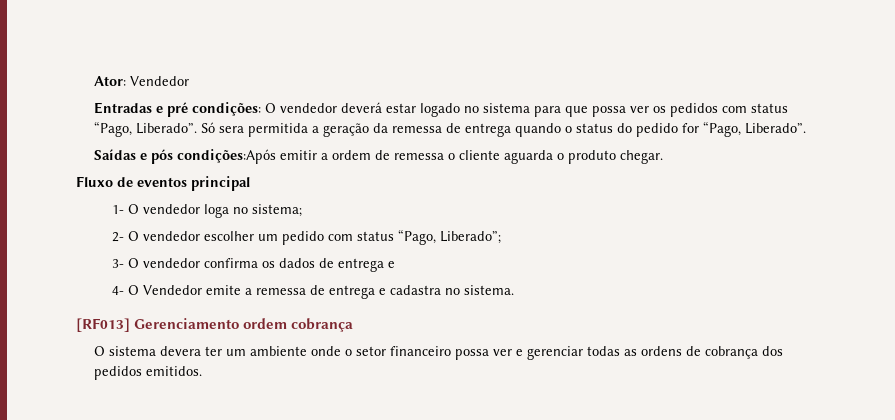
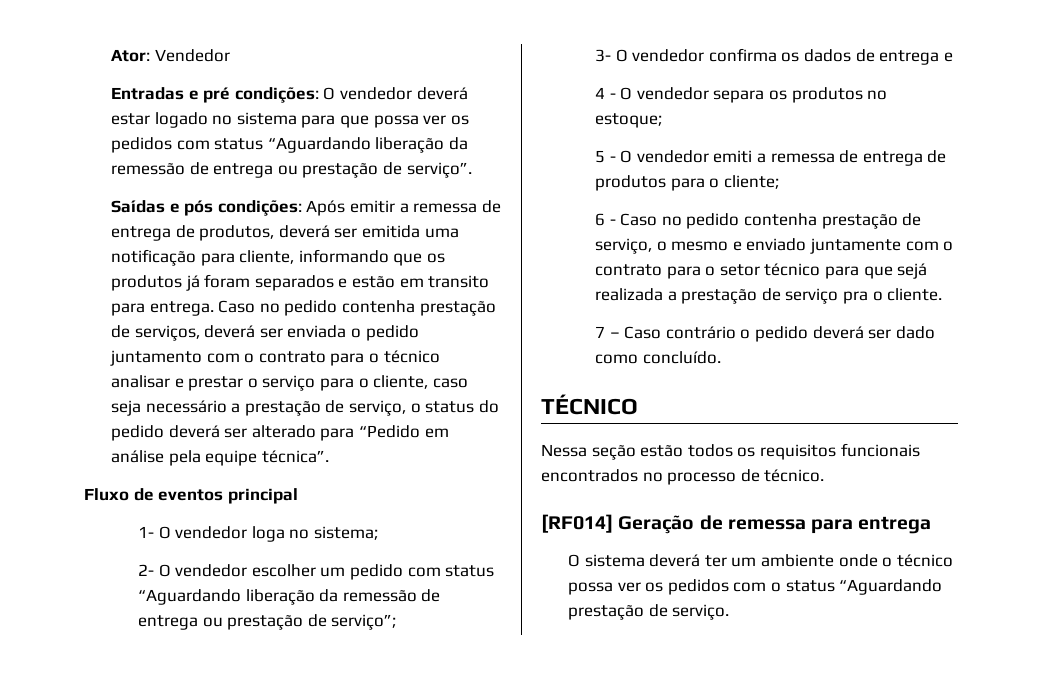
- Entradas e pré condições: O vendedor deverá estar logado no sistema para que possa ver os pedidos com status “Pago, Liberado”. Só sera permitida a geração da remessa de entrega quando o status do pedido for “Pago, Liberado”.
- Saídas e pós condições:Após emitir a ordem de remessa o cliente aguarda o produto chegar.
+ Entradas e pré condições: O vendedor deverá estar logado no sistema para que possa ver os pedidos com status “Aguardando liberação da remessão de entrega ou prestação de serviço”.
+ Saídas e pós condições: Após emitir a remessa de entrega de produtos, deverá ser emitida uma notificação para cliente, informando que os produtos já foram separados e estão em transito para entrega. Caso no pedido contenha prestação de serviços, deverá ser enviada o pedido juntamento com o contrato para o técnico analisar e prestar o serviço para o cliente, caso seja necessário a prestação de serviço, o status do pedido deverá ser alterado para “Pedido em análise pela equipe técnica”.
- 2- O vendedor escolher um pedido com status “Pago, Liberado”;
+ 2- O vendedor escolher um pedido com status “Aguardando liberação da remessão de entrega ou prestação de serviço”;
- 4- O Vendedor emite a remessa de entrega e cadastra no sistema.
- [RF013] Gerenciamento ordem cobrança
+ 4 - O vendedor separa os produtos no estoque;
+ 5 - O vendedor emiti a remessa de entrega de produtos para o cliente;
+ 6 - Caso no pedido contenha prestação de serviço, o mesmo e enviado juntamente com o contrato para o setor técnico para que sejá realizada a prestação de serviço pra o cliente.
+ 7 – Caso contrário o pedido deverá ser dado como concluído.
+ TÉCNICO
+ Nessa seção estão todos os requisitos funcionais encontrados no processo de técnico.
+ [RF014] Geração de remessa para entrega
- O sistema devera ter um ambiente onde o setor financeiro possa ver e gerenciar todas as ordens de cobrança dos pedidos emitidos.
+ O sistema deverá ter um ambiente onde o técnico possa ver os pedidos com o status “Aguardando prestação de serviço.

